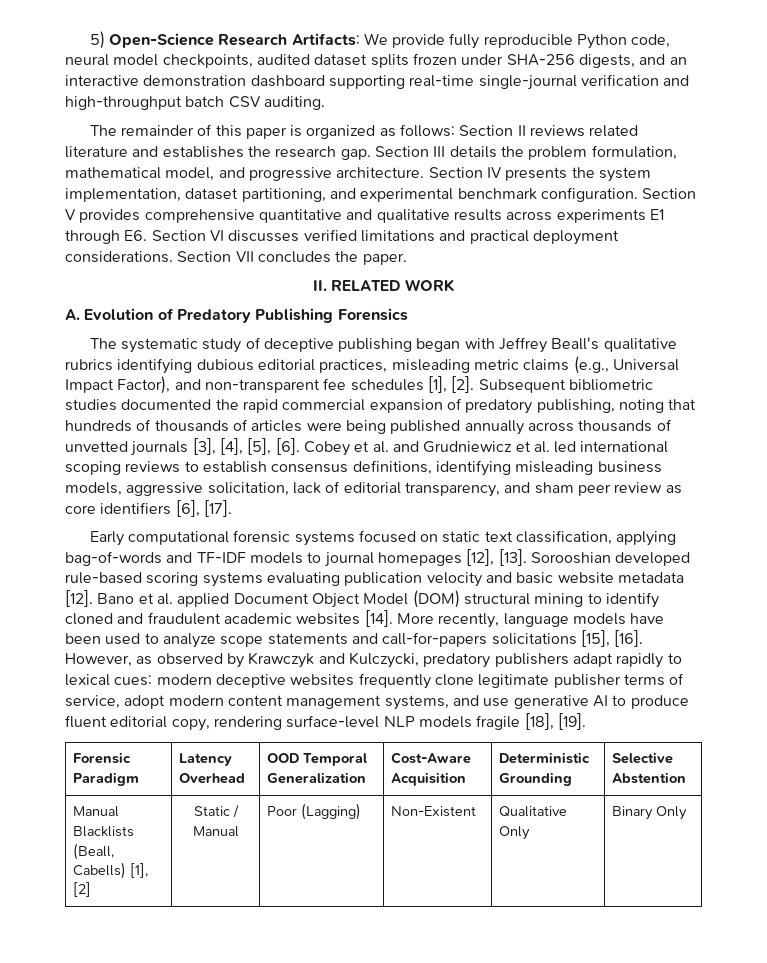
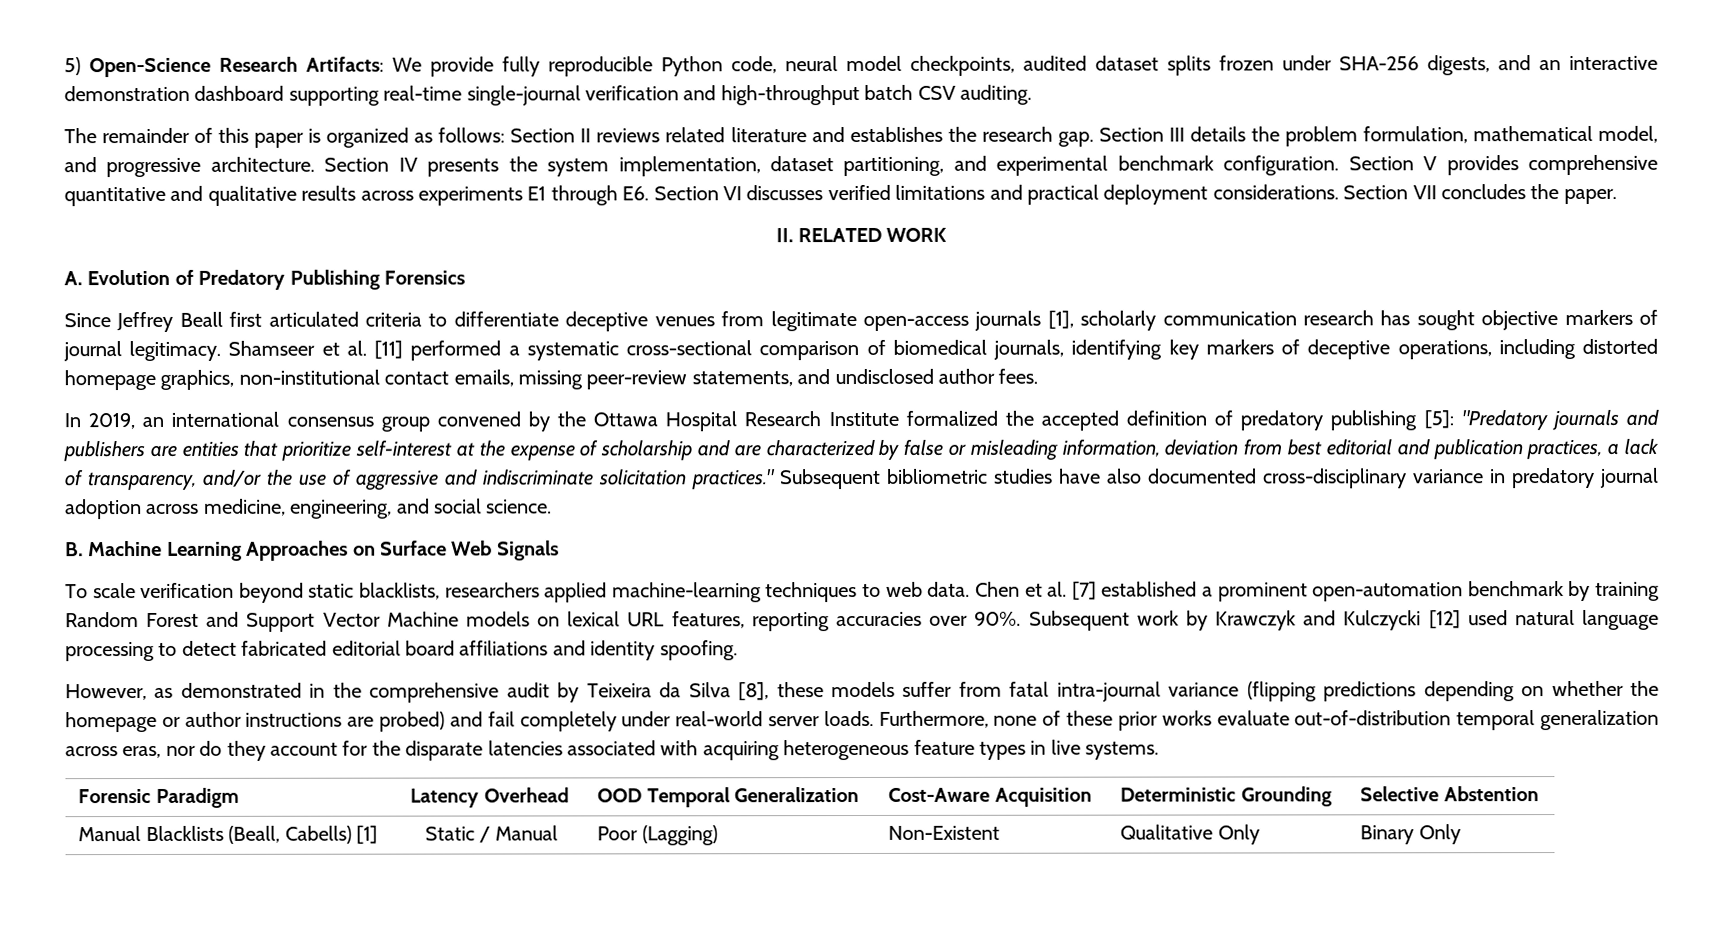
- The systematic study of deceptive publishing began with Jeffrey Beall's qualitative rubrics identifying dubious editorial practices, misleading metric claims (e.g., Universal Impact Factor), and non-transparent fee schedules [1], [2]. Subsequent bibliometric studies documented the rapid commercial expansion of predatory publishing, noting that hundreds of thousands of articles were being published annually across thousands of unvetted journals [3], [4], [5], [6]. Cobey et al. and Grudniewicz et al. led international scoping reviews to establish consensus definitions, identifying misleading business models, aggressive solicitation, lack of editorial transparency, and sham peer review as core identifiers [6], [17].
- Early computational forensic systems focused on static text classification, applying bag-of-words and TF-IDF models to journal homepages [12], [13]. Sorooshian developed rule-based scoring systems evaluating publication velocity and basic website metadata [12]. Bano et al. applied Document Object Model (DOM) structural mining to identify cloned and fraudulent academic websites [14]. More recently, language models have been used to analyze scope statements and call-for-papers solicitations [15], [16]. However, as observed by Krawczyk and Kulczycki, predatory publishers adapt rapidly to lexical cues: modern deceptive websites frequently clone legitimate publisher terms of service, adopt modern content management systems, and use generative AI to produce fluent editorial copy, rendering surface-level NLP models fragile [18], [19].
+ Since Jeffrey Beall first articulated criteria to differentiate deceptive venues from legitimate open-access journals [1], scholarly communication research has sought objective markers of journal legitimacy. Shamseer et al. [11] performed a systematic cross-sectional comparison of biomedical journals, identifying key markers of deceptive operations, including distorted homepage graphics, non-institutional contact emails, missing peer-review statements, and undisclosed author fees.
+ In 2019, an international consensus group convened by the Ottawa Hospital Research Institute formalized the accepted definition of predatory publishing [5]: "Predatory journals and publishers are entities that prioritize self-interest at the expense of scholarship and are characterized by false or misleading information, deviation from best editorial and publication practices, a lack of transparency, and/or the use of aggressive and indiscriminate solicitation practices." Subsequent bibliometric studies have also documented cross-disciplinary variance in predatory journal adoption across medicine, engineering, and social science.
+ B. Machine Learning Approaches on Surface Web Signals
+ To scale verification beyond static blacklists, researchers applied machine-learning techniques to web data. Chen et al. [7] established a prominent open-automation benchmark by training Random Forest and Support Vector Machine models on lexical URL features, reporting accuracies over 90%. Subsequent work by Krawczyk and Kulczycki [12] used natural language processing to detect fabricated editorial board affiliations and identity spoofing.
+ However, as demonstrated in the comprehensive audit by Teixeira da Silva [8], these models suffer from fatal intra-journal variance (flipping predictions depending on whether the homepage or author instructions are probed) and fail completely under real-world server loads. Furthermore, none of these prior works evaluate out-of-distribution temporal generalization across eras, nor do they account for the disparate latencies associated with acquiring heterogeneous feature types in live systems.
- Manual Blacklists (Beall, Cabells) [1], [2] | Static / Manual | Poor (Lagging) | Non-Existent | Qualitative Only | Binary Only
+ Manual Blacklists (Beall, Cabells) [1] | Static / Manual | Poor (Lagging) | Non-Existent | Qualitative Only | Binary Only

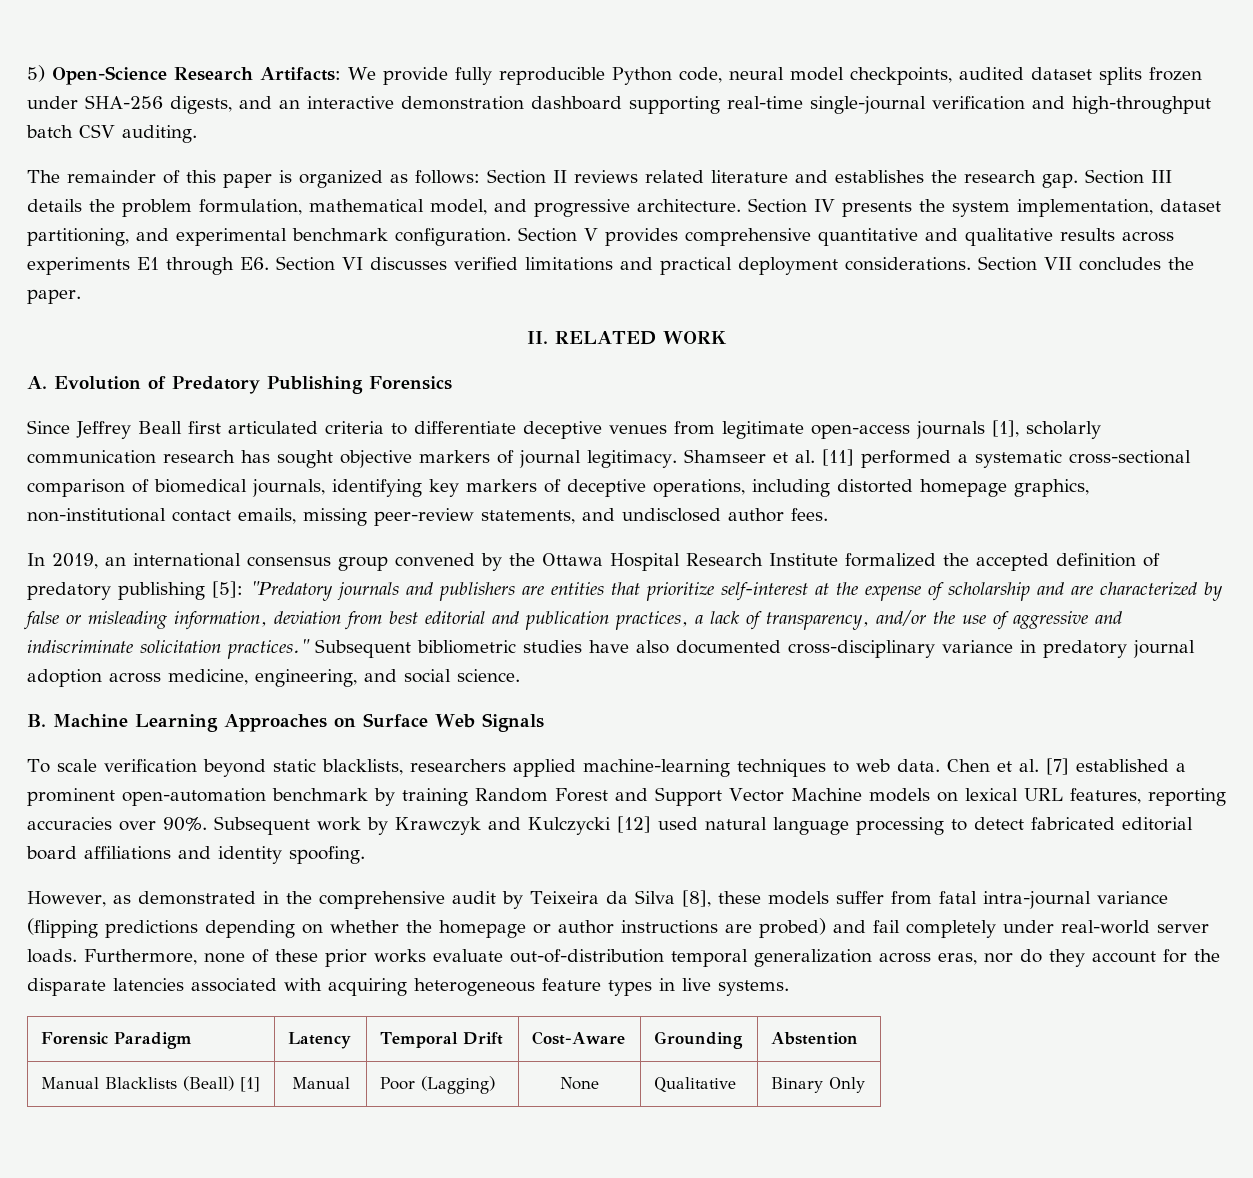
- Forensic Paradigm | Latency Overhead | OOD Temporal Generalization | Cost-Aware Acquisition | Deterministic Grounding | Selective Abstention
+ Forensic Paradigm | Latency | Temporal Drift | Cost-Aware | Grounding | Abstention
- Manual Blacklists (Beall, Cabells) [1] | Static / Manual | Poor (Lagging) | Non-Existent | Qualitative Only | Binary Only
+ Manual Blacklists (Beall) [1] | Manual | Poor (Lagging) | None | Qualitative | Binary Only

